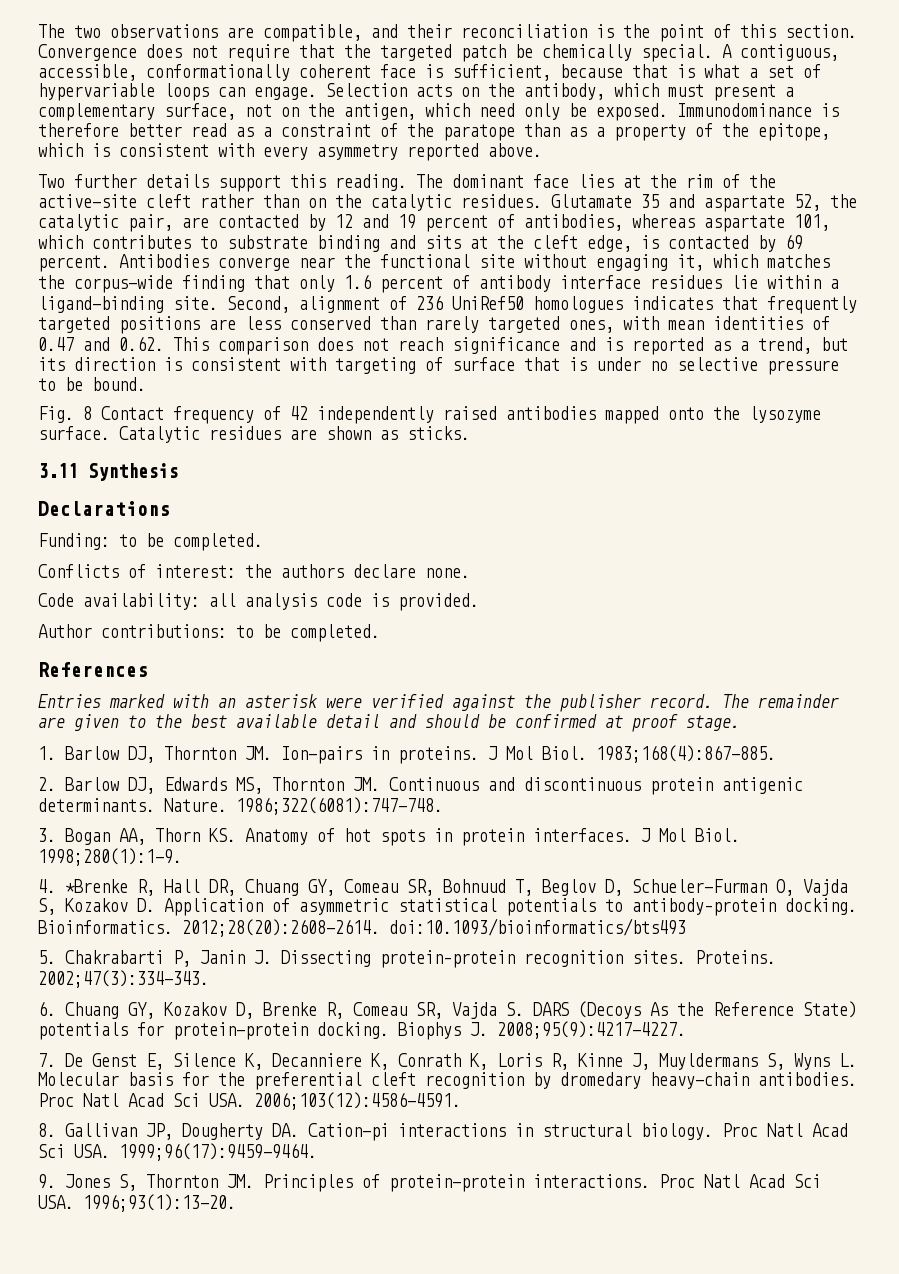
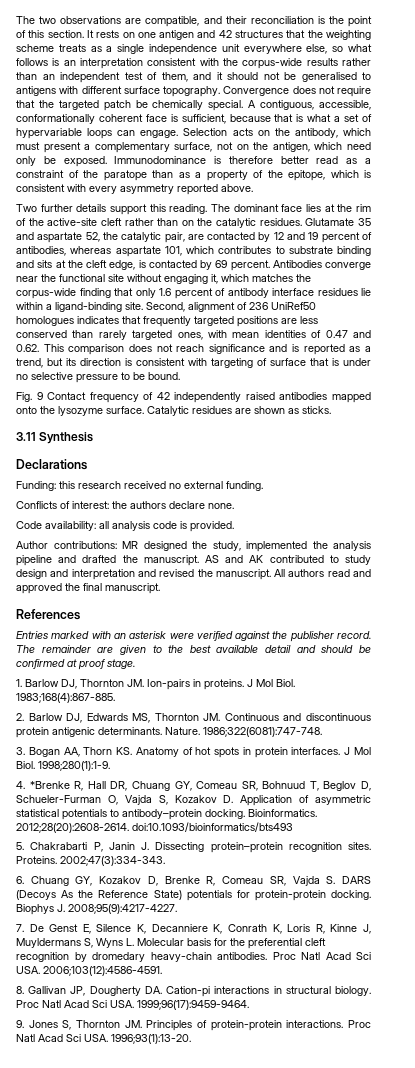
+ It rests on one antigen and 42 structures that the weighting scheme treats as a single independence unit everywhere else, so what follows is an interpretation consistent with the corpus-wide results rather than an independent test of them, and it should not be generalised to antigens with different surface topography.
- Fig. 8 Contact frequency of 42 independently raised antibodies mapped onto the lysozyme surface.
+ Fig. 9 Contact frequency of 42 independently raised antibodies mapped onto the lysozyme surface.
- Funding: to be completed.
+ Funding: this research received no external funding.
- Author contributions: to be completed.
+ Author contributions: MR designed the study, implemented the analysis pipeline and drafted the manuscript. AS and AK contributed to study design and interpretation and revised the manuscript. All authors read and approved the final manuscript.

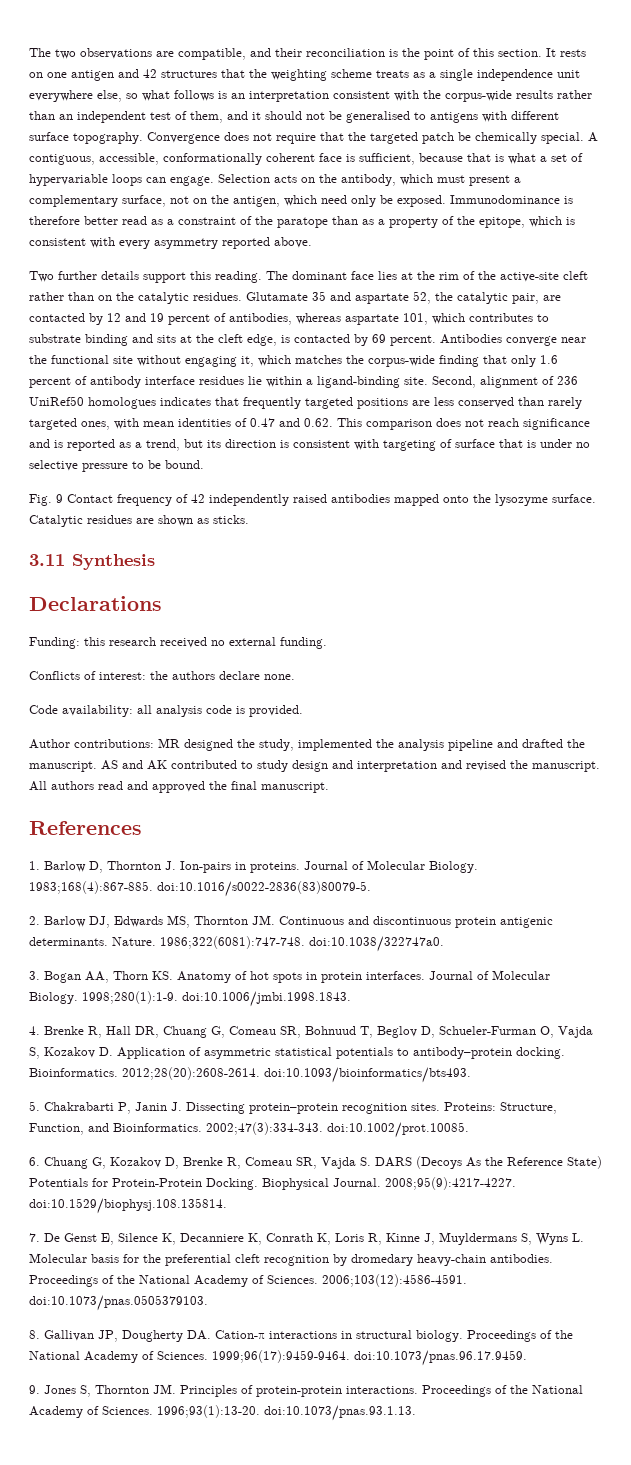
- Entries marked with an asterisk were verified against the publisher record. The remainder are given to the best available detail and should be confirmed at proof stage.
- 1. Barlow DJ, Thornton JM. Ion-pairs in proteins. J Mol Biol.
+ 1. Barlow D, Thornton J. Ion-pairs in proteins. Journal of Molecular Biology.
- 1983;168(4):867-885.
+ 1983;168(4):867-885. doi:10.1016/s0022-2836(83)80079-5.
- 1986;322(6081):747-748.
+ 1986;322(6081):747-748. doi:10.1038/322747a0.
- 3. Bogan AA, Thorn KS. Anatomy of hot spots in protein interfaces. J Mol Biol.
+ 3. Bogan AA, Thorn KS. Anatomy of hot spots in protein interfaces. Journal of Molecular Biology.
- 1998;280(1):1-9.
+ 1998;280(1):1-9. doi:10.1006/jmbi.1998.1843.
- 4. *Brenke R, Hall DR, Chuang GY, Comeau SR, Bohnuud T, Beglov D, Schueler-Furman O, Vajda S, Kozakov D. Application of asymmetric statistical potentials to antibody–protein docking.
+ 4. Brenke R, Hall DR, Chuang G, Comeau SR, Bohnuud T, Beglov D, Schueler-Furman O, Vajda S, Kozakov D. Application of asymmetric statistical potentials to antibody–protein docking.
- 2012;28(20):2608-2614. doi:10.1093/bioinformatics/bts493
+ 2012;28(20):2608-2614. doi:10.1093/bioinformatics/bts493.
- Proteins.
+ Proteins: Structure, Function, and Bioinformatics.
- 2002;47(3):334-343.
+ 2002;47(3):334-343. doi:10.1002/prot.10085.
- 6. Chuang GY, Kozakov D, Brenke R, Comeau SR, Vajda S. DARS (Decoys As the Reference State) potentials for protein-protein docking. Biophys J. 2008;95(9):4217-4227.
+ 6. Chuang G, Kozakov D, Brenke R, Comeau SR, Vajda S. DARS (Decoys As the Reference State) Potentials for Protein-Protein Docking. Biophysical Journal. 2008;95(9):4217-4227. doi:10.1529/biophysj.108.135814.
- Proc Natl Acad Sci USA. 2006;103(12):4586-4591.
+ Proceedings of the National Academy of Sciences. 2006;103(12):4586-4591. doi:10.1073/pnas.0505379103.
- 8. Gallivan JP, Dougherty DA. Cation-pi interactions in structural biology.
+ 8. Gallivan JP, Dougherty DA. Cation-π interactions in structural biology.
- Proc Natl Acad Sci USA. 1999;96(17):9459-9464.
+ Proceedings of the National Academy of Sciences. 1999;96(17):9459-9464. doi:10.1073/pnas.96.17.9459.
- Proc Natl Acad Sci USA. 1996;93(1):13-20.
+ Proceedings of the National Academy of Sciences. 1996;93(1):13-20. doi:10.1073/pnas.93.1.13.

